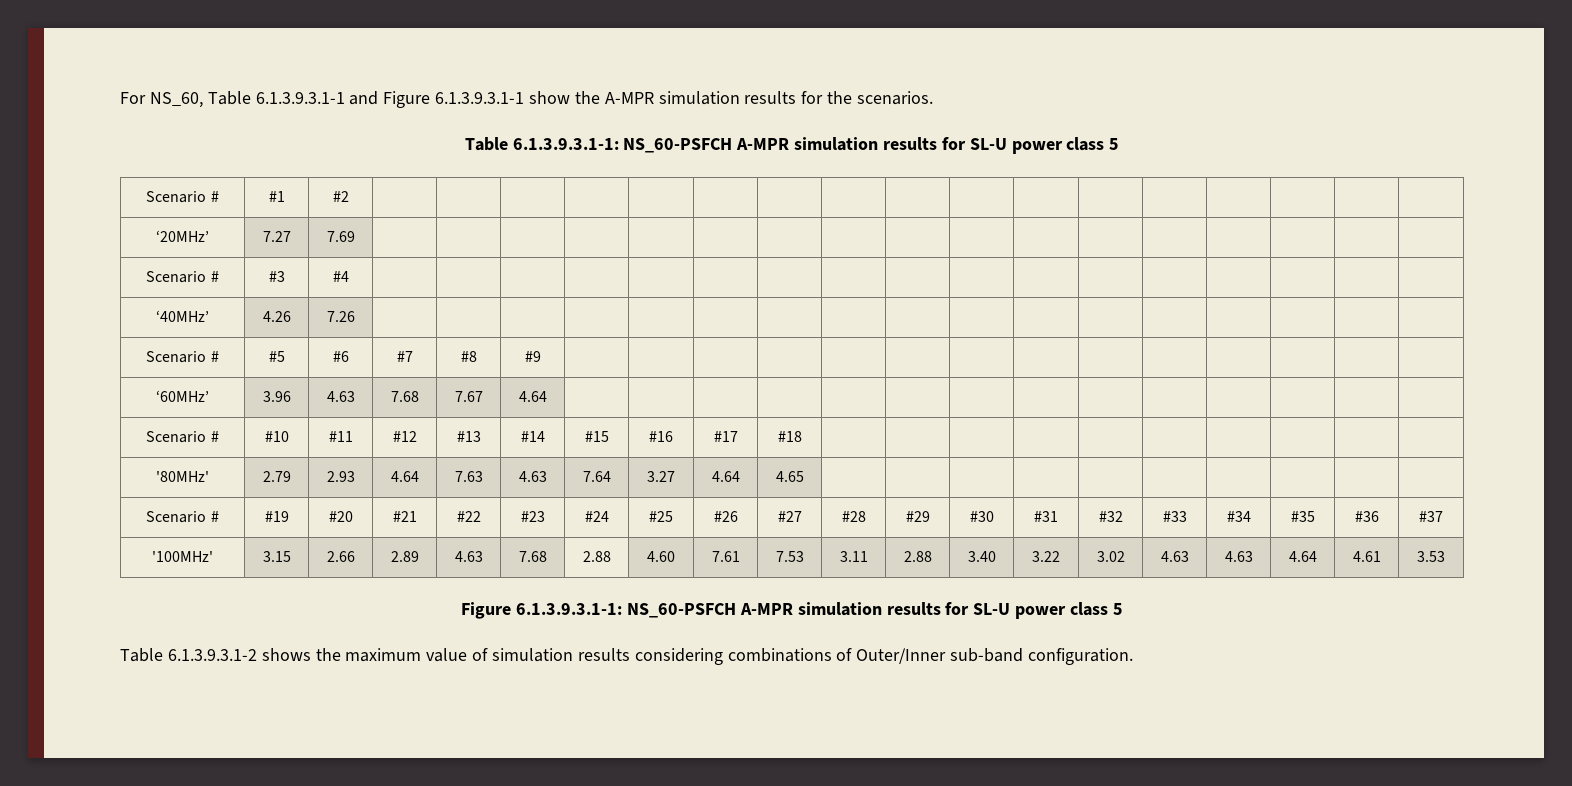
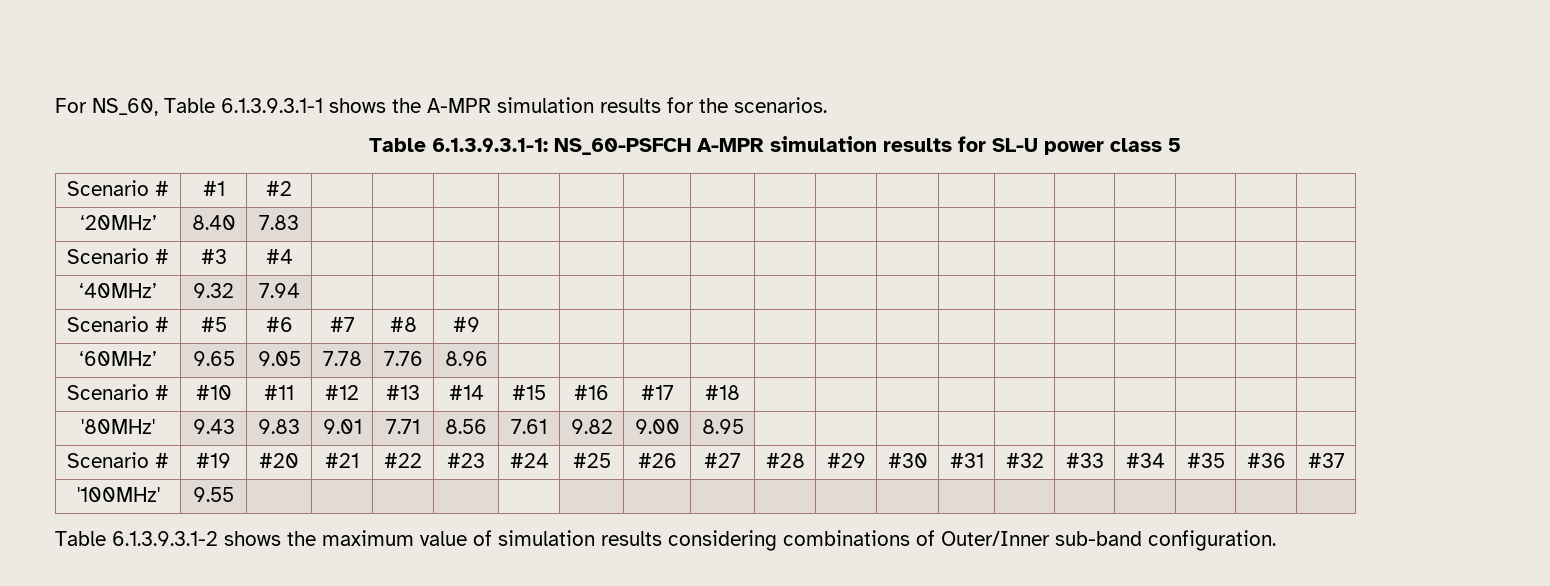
- For NS_60, Table 6.1.3.9.3.1-1 and Figure 6.1.3.9.3.1-1 show the A-MPR simulation results for the scenarios.
+ For NS_60, Table 6.1.3.9.3.1-1 shows the A-MPR simulation results for the scenarios.
- ‘20MHz’ | 7.27 | 7.69 | | | | | | | | | | | | | | | | |
+ ‘20MHz’ | 8.40 | 7.83 | | | | | | | | | | | | | | | | |
- ‘40MHz’ | 4.26 | 7.26 | | | | | | | | | | | | | | | | |
+ ‘40MHz’ | 9.32 | 7.94 | | | | | | | | | | | | | | | | |
- ‘60MHz’ | 3.96 | 4.63 | 7.68 | 7.67 | 4.64 | | | | | | | | | | | | | |
+ ‘60MHz’ | 9.65 | 9.05 | 7.78 | 7.76 | 8.96 | | | | | | | | | | | | | |
- '80MHz' | 2.79 | 2.93 | 4.64 | 7.63 | 4.63 | 7.64 | 3.27 | 4.64 | 4.65 | | | | | | | | | |
+ '80MHz' | 9.43 | 9.83 | 9.01 | 7.71 | 8.56 | 7.61 | 9.82 | 9.00 | 8.95 | | | | | | | | | |
- '100MHz' | 3.15 | 2.66 | 2.89 | 4.63 | 7.68 | 2.88 | 4.60 | 7.61 | 7.53 | 3.11 | 2.88 | 3.40 | 3.22 | 3.02 | 4.63 | 4.63 | 4.64 | 4.61 | 3.53
- Figure 6.1.3.9.3.1-1: NS_60-PSFCH A-MPR simulation results for SL-U power class 5
+ '100MHz' | 9.55 | | | | | | | | | | | | | | | | | |

